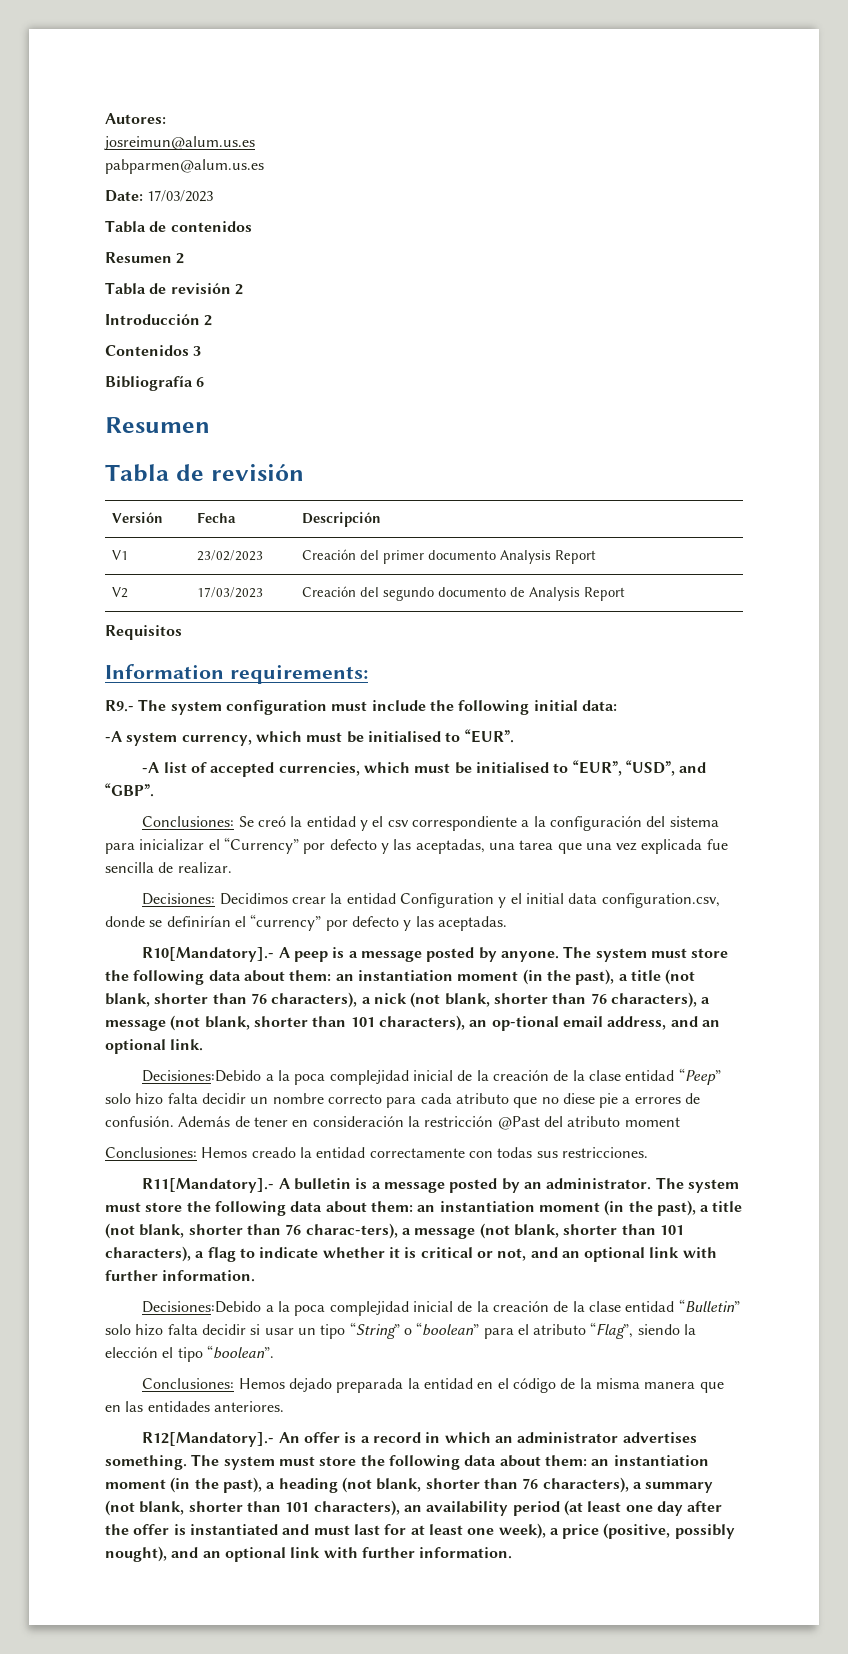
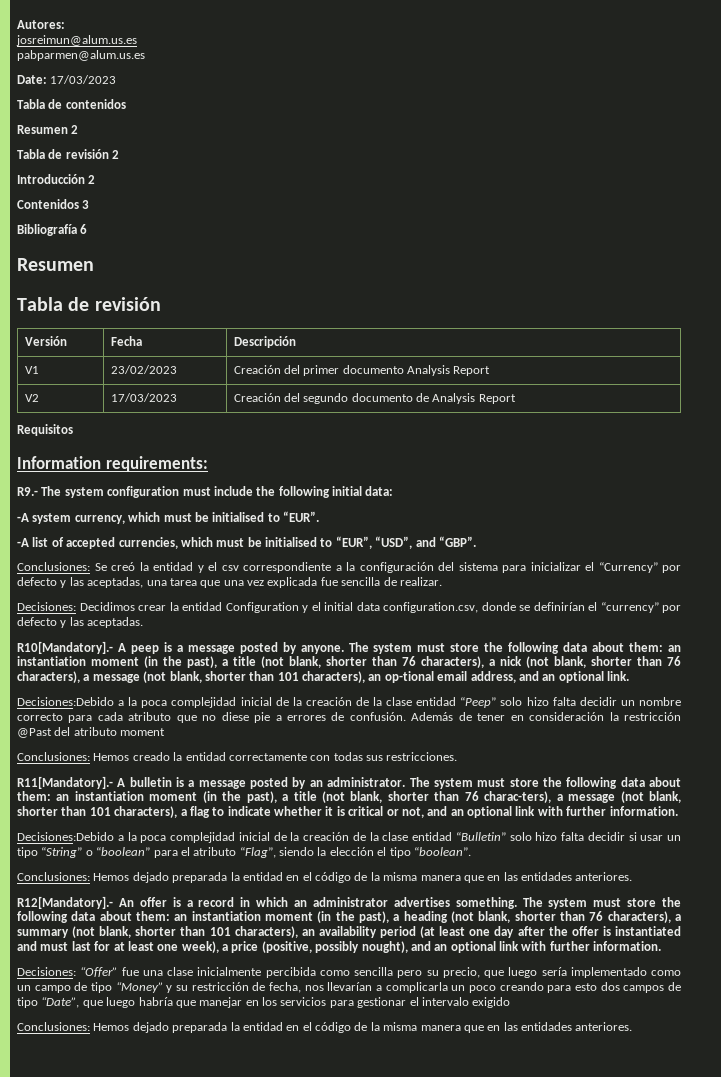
+ Decisiones: “Offer” fue una clase inicialmente percibida como sencilla pero su precio, que luego sería implementado como un campo de tipo “Money” y su restricción de fecha, nos llevarían a complicarla un poco creando para esto dos campos de tipo “Date”, que luego habría que manejar en los servicios para gestionar el intervalo exigido
+ Conclusiones: Hemos dejado preparada la entidad en el código de la misma manera que en las entidades anteriores.

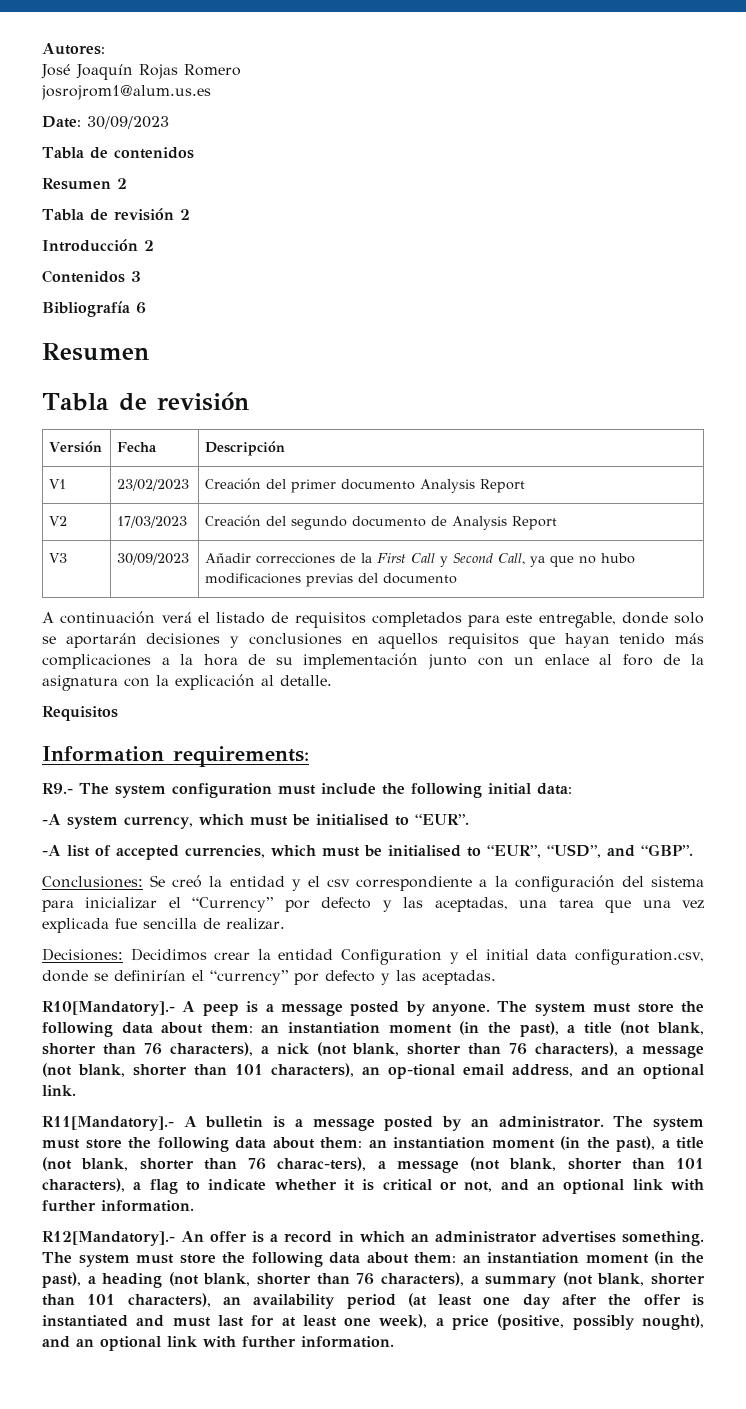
- josreimun@alum.us.es
- pabparmen@alum.us.es
+ José Joaquín Rojas Romero
+ josrojrom1@alum.us.es
- Date: 17/03/2023
+ Date: 30/09/2023
+ V3 | 30/09/2023 | Añadir correcciones de la First Call y Second Call, ya que no hubo modificaciones previas del documento
+ A continuación verá el listado de requisitos completados para este entregable, donde solo se aportarán decisiones y conclusiones en aquellos requisitos que hayan tenido más complicaciones a la hora de su implementación junto con un enlace al foro de la asignatura con la explicación al detalle.
- Decisiones:Debido a la poca complejidad inicial de la creación de la clase entidad “Peep” solo hizo falta decidir un nombre correcto para cada atributo que no diese pie a errores de confusión. Además de tener en consideración la restricción @Past del atributo moment
- Conclusiones: Hemos creado la entidad correctamente con todas sus restricciones.
- Decisiones:Debido a la poca complejidad inicial de la creación de la clase entidad “Bulletin” solo hizo falta decidir si usar un tipo “String” o “boolean” para el atributo “Flag”, siendo la elección el tipo “boolean”.
- Conclusiones: Hemos dejado preparada la entidad en el código de la misma manera que en las entidades anteriores.
- Decisiones: “Offer” fue una clase inicialmente percibida como sencilla pero su precio, que luego sería implementado como un campo de tipo “Money” y su restricción de fecha, nos llevarían a complicarla un poco creando para esto dos campos de tipo “Date”, que luego habría que manejar en los servicios para gestionar el intervalo exigido
- Conclusiones: Hemos dejado preparada la entidad en el código de la misma manera que en las entidades anteriores.

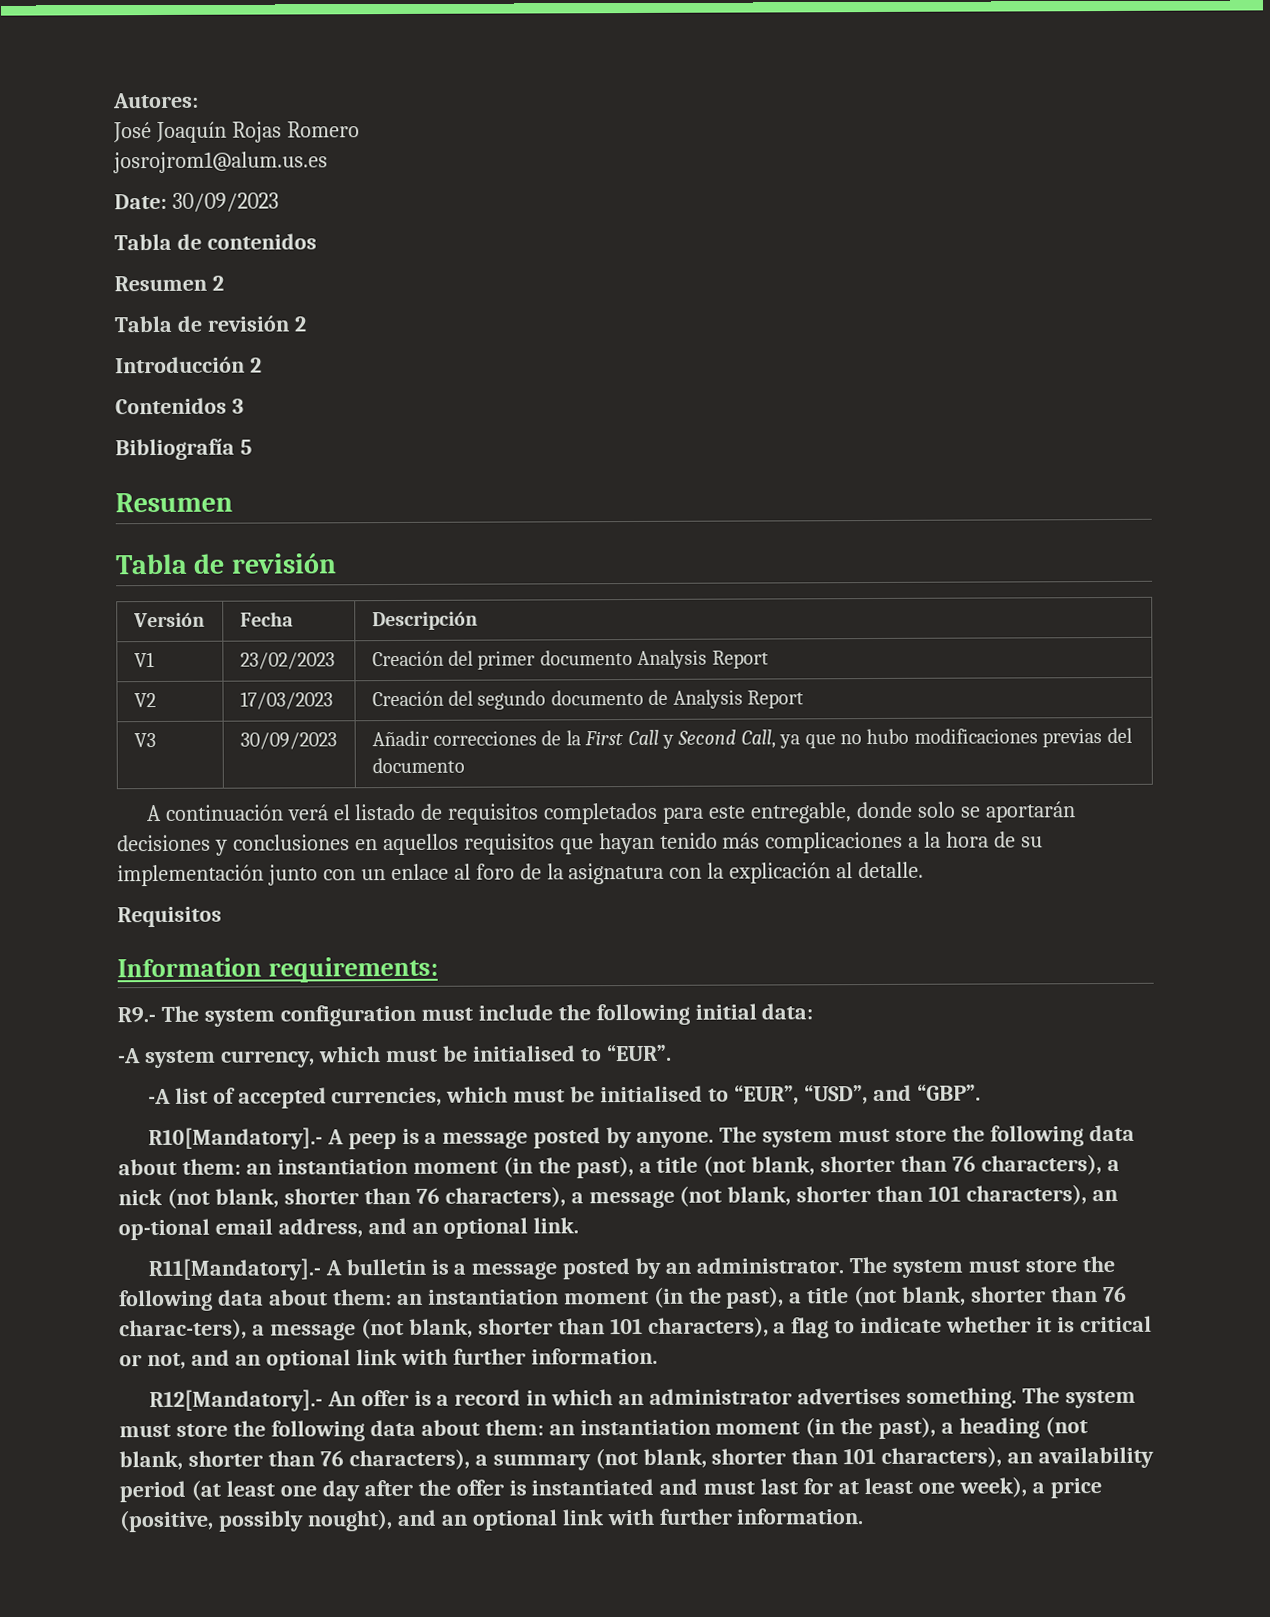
- Bibliografía 6
+ Bibliografía 5
- Conclusiones: Se creó la entidad y el csv correspondiente a la configuración del sistema para inicializar el “Currency” por defecto y las aceptadas, una tarea que una vez explicada fue sencilla de realizar.
- Decisiones: Decidimos crear la entidad Configuration y el initial data configuration.csv, donde se definirían el “currency” por defecto y las aceptadas.

